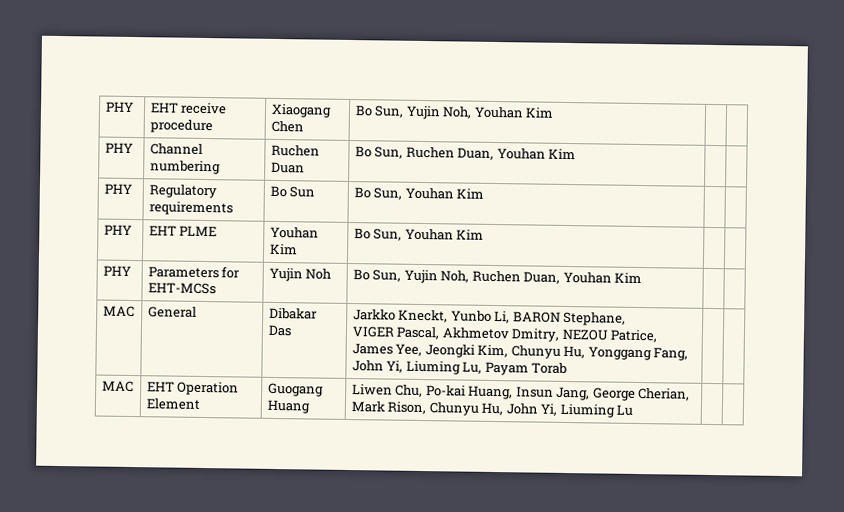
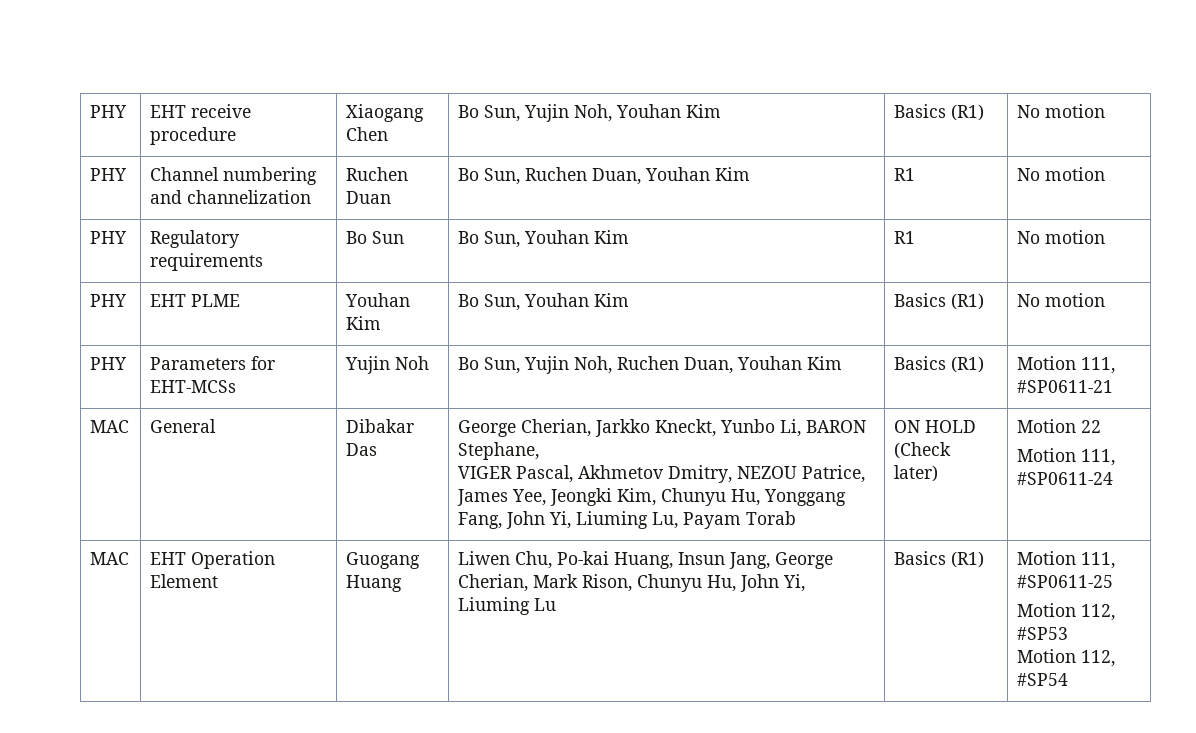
- PHY | EHT receive procedure | Xiaogang Chen | Bo Sun, Yujin Noh, Youhan Kim | |
+ PHY | EHT receive procedure | Xiaogang Chen | Bo Sun, Yujin Noh, Youhan Kim | Basics (R1) | No motion
- PHY | Channel numbering | Ruchen Duan | Bo Sun, Ruchen Duan, Youhan Kim | |
+ PHY | Channel numbering and channelization | Ruchen Duan | Bo Sun, Ruchen Duan, Youhan Kim | R1 | No motion
- PHY | Regulatory requirements | Bo Sun | Bo Sun, Youhan Kim | |
+ PHY | Regulatory requirements | Bo Sun | Bo Sun, Youhan Kim | R1 | No motion
- PHY | EHT PLME | Youhan Kim | Bo Sun, Youhan Kim | |
+ PHY | EHT PLME | Youhan Kim | Bo Sun, Youhan Kim | Basics (R1) | No motion
- PHY | Parameters for EHT-MCSs | Yujin Noh | Bo Sun, Yujin Noh, Ruchen Duan, Youhan Kim | |
+ PHY | Parameters for EHT-MCSs | Yujin Noh | Bo Sun, Yujin Noh, Ruchen Duan, Youhan Kim | Basics (R1) | Motion 111, #SP0611-21
- Jarkko Kneckt, Yunbo Li, BARON Stephane,
+ George Cherian, Jarkko Kneckt, Yunbo Li, BARON Stephane,
+ ON HOLD (Check later) | Motion 22
+ Motion 111, #SP0611-24
- MAC | EHT Operation Element | Guogang Huang | Liwen Chu, Po-kai Huang, Insun Jang, George Cherian, Mark Rison, Chunyu Hu, John Yi, Liuming Lu | |
+ MAC | EHT Operation Element | Guogang Huang | Liwen Chu, Po-kai Huang, Insun Jang, George Cherian, Mark Rison, Chunyu Hu, John Yi, Liuming Lu | Basics (R1) | Motion 111, #SP0611-25
+ Motion 112, #SP53
+ Motion 112, #SP54

